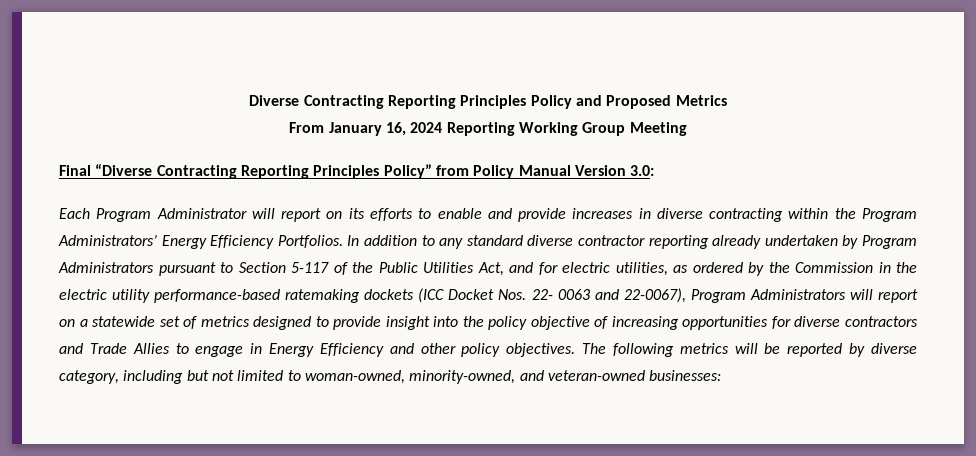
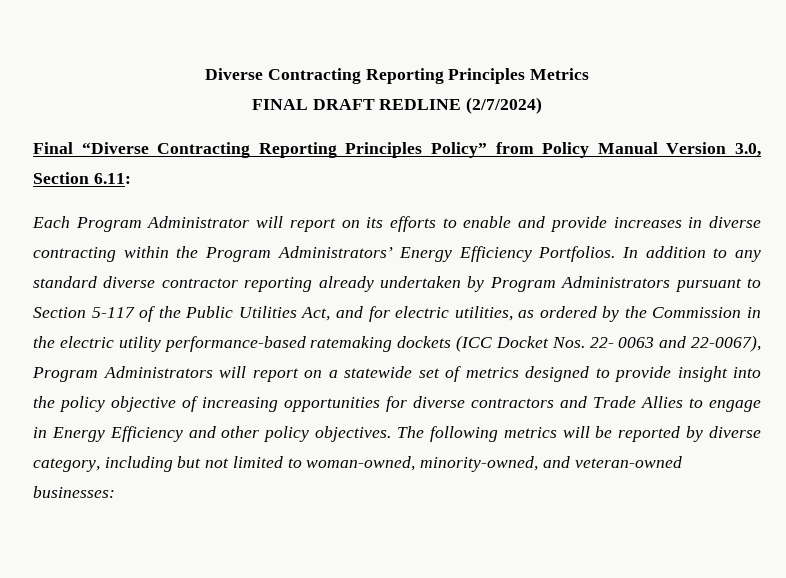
- Diverse Contracting Reporting Principles Policy and Proposed Metrics
- From January 16, 2024 Reporting Working Group Meeting
+ Diverse Contracting Reporting Principles Metrics
+ FINAL DRAFT REDLINE (2/7/2024)
- Final “Diverse Contracting Reporting Principles Policy” from Policy Manual Version 3.0:
+ Final “Diverse Contracting Reporting Principles Policy” from Policy Manual Version 3.0, Section 6.11:

